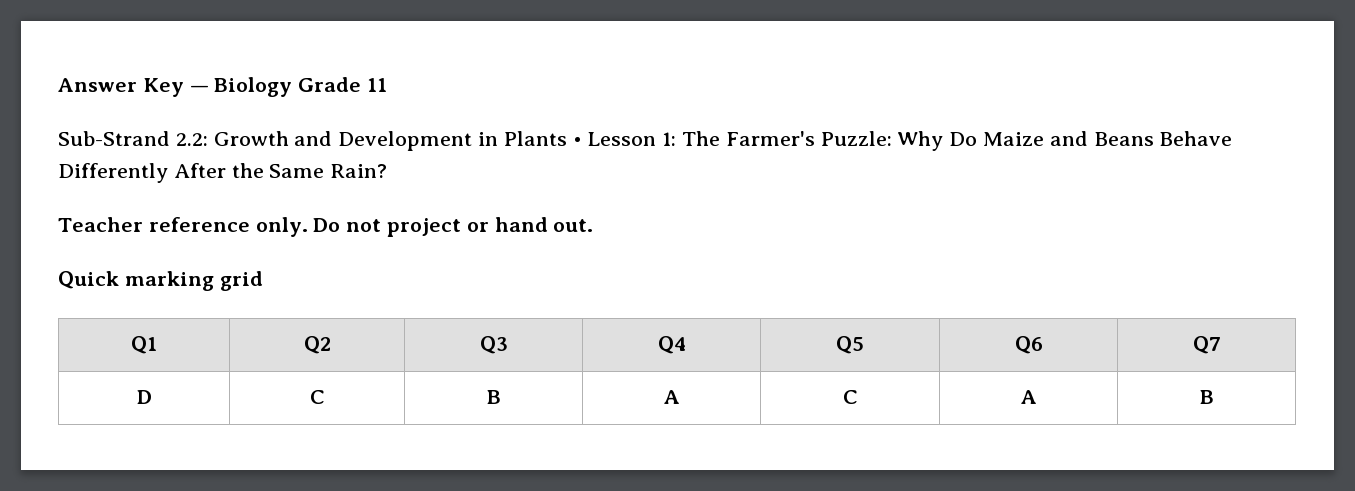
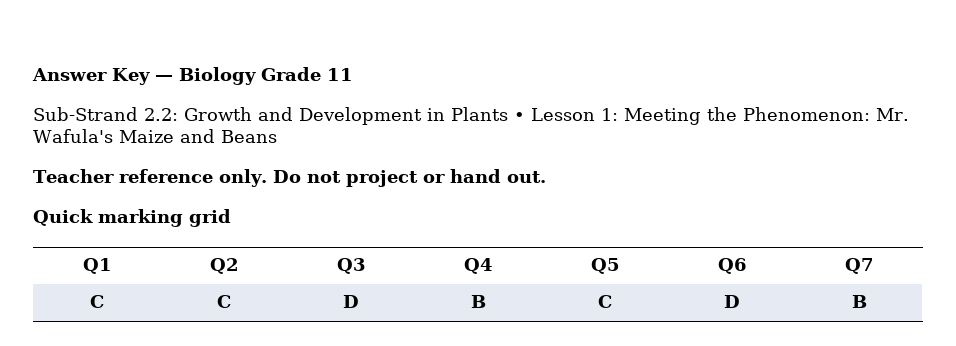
- Sub-Strand 2.2: Growth and Development in Plants • Lesson 1: The Farmer's Puzzle: Why Do Maize and Beans Behave Differently After the Same Rain?
+ Sub-Strand 2.2: Growth and Development in Plants • Lesson 1: Meeting the Phenomenon: Mr. Wafula's Maize and Beans
- D | C | B | A | C | A | B
+ C | C | D | B | C | D | B

